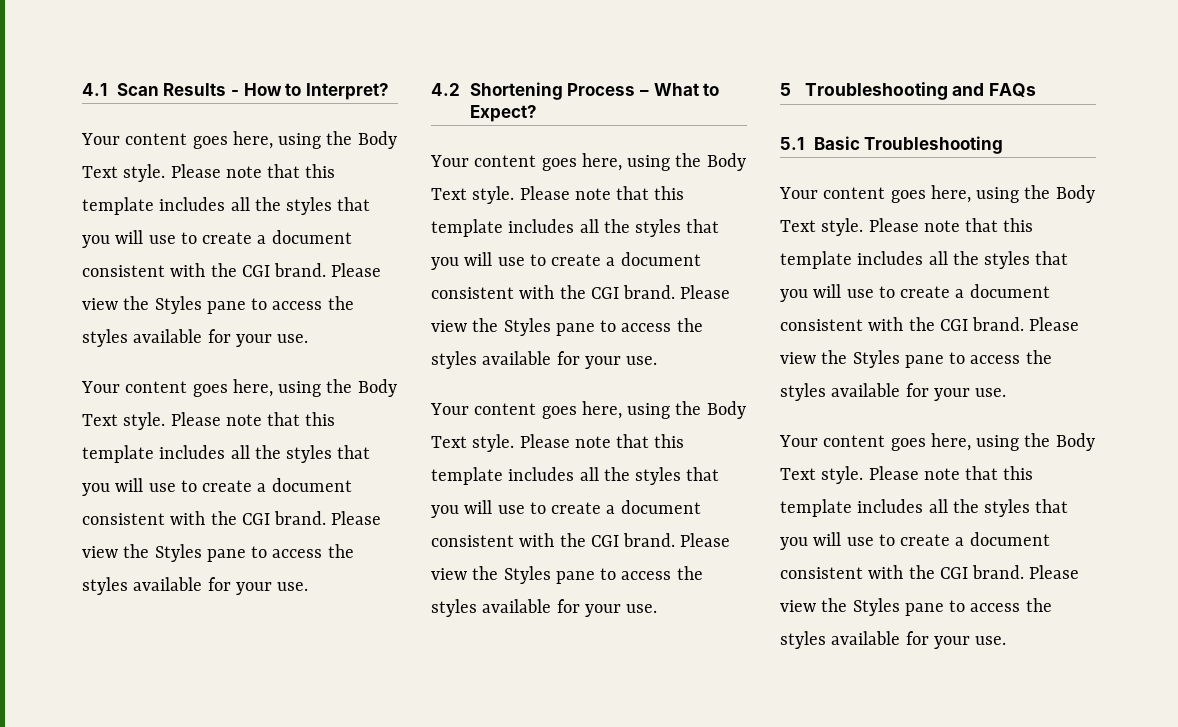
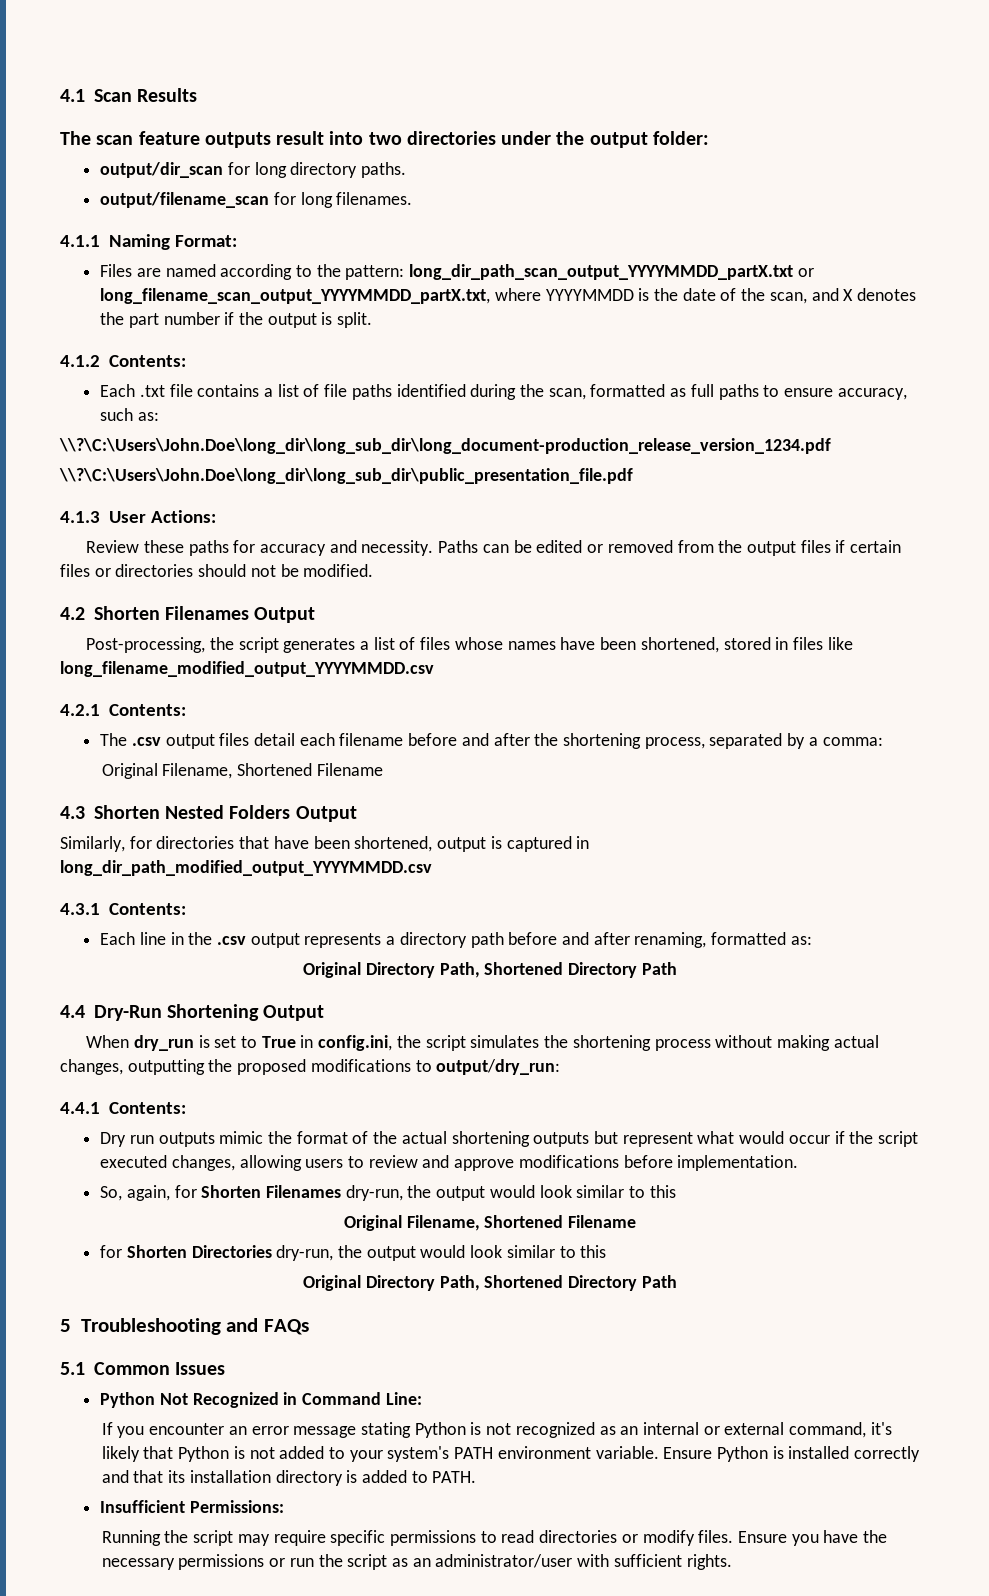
- 4.1 Scan Results - How to Interpret?
- Your content goes here, using the Body Text style. Please note that this template includes all the styles that you will use to create a document consistent with the CGI brand. Please view the Styles pane to access the styles available for your use.
- Your content goes here, using the Body Text style. Please note that this template includes all the styles that you will use to create a document consistent with the CGI brand. Please view the Styles pane to access the styles available for your use.
- 4.2 Shortening Process – What to Expect?
- Your content goes here, using the Body Text style. Please note that this template includes all the styles that you will use to create a document consistent with the CGI brand. Please view the Styles pane to access the styles available for your use.
- Your content goes here, using the Body Text style. Please note that this template includes all the styles that you will use to create a document consistent with the CGI brand. Please view the Styles pane to access the styles available for your use.
+ 4.1 Scan Results
+ The scan feature outputs result into two directories under the output folder:
+ output/dir_scan for long directory paths.
+ output/filename_scan for long filenames.
+ 4.1.1 Naming Format:
+ Files are named according to the pattern: long_dir_path_scan_output_YYYYMMDD_partX.txt or long_filename_scan_output_YYYYMMDD_partX.txt, where YYYYMMDD is the date of the scan, and X denotes the part number if the output is split.
+ 4.1.2 Contents:
+ Each .txt file contains a list of file paths identified during the scan, formatted as full paths to ensure accuracy, such as:
+ \\?\C:\Users\John.Doe\long_dir\long_sub_dir\long_document-production_release_version_1234.pdf
+ \\?\C:\Users\John.Doe\long_dir\long_sub_dir\public_presentation_file.pdf
+ 4.1.3 User Actions:
+ Review these paths for accuracy and necessity. Paths can be edited or removed from the output files if certain files or directories should not be modified.
+ 4.2 Shorten Filenames Output
+ Post-processing, the script generates a list of files whose names have been shortened, stored in files like long_filename_modified_output_YYYYMMDD.csv
+ 4.2.1 Contents:
+ The .csv output files detail each filename before and after the shortening process, separated by a comma:
+ Original Filename, Shortened Filename
+ 4.3 Shorten Nested Folders Output
+ Similarly, for directories that have been shortened, output is captured in long_dir_path_modified_output_YYYYMMDD.csv
+ 4.3.1 Contents:
+ Each line in the .csv output represents a directory path before and after renaming, formatted as:
+ Original Directory Path, Shortened Directory Path
+ 4.4 Dry-Run Shortening Output
+ When dry_run is set to True in config.ini, the script simulates the shortening process without making actual changes, outputting the proposed modifications to output/dry_run:
+ 4.4.1 Contents:
+ Dry run outputs mimic the format of the actual shortening outputs but represent what would occur if the script executed changes, allowing users to review and approve modifications before implementation.
+ So, again, for Shorten Filenames dry-run, the output would look similar to this
+ Original Filename, Shortened Filename
+ for Shorten Directories dry-run, the output would look similar to this
+ Original Directory Path, Shortened Directory Path
- 5.1 Basic Troubleshooting
- Your content goes here, using the Body Text style. Please note that this template includes all the styles that you will use to create a document consistent with the CGI brand. Please view the Styles pane to access the styles available for your use.
- Your content goes here, using the Body Text style. Please note that this template includes all the styles that you will use to create a document consistent with the CGI brand. Please view the Styles pane to access the styles available for your use.
+ 5.1 Common Issues
+ Python Not Recognized in Command Line:
+ If you encounter an error message stating Python is not recognized as an internal or external command, it's likely that Python is not added to your system's PATH environment variable. Ensure Python is installed correctly and that its installation directory is added to PATH.
+ Insufficient Permissions:
+ Running the script may require specific permissions to read directories or modify files. Ensure you have the necessary permissions or run the script as an administrator/user with sufficient rights.

